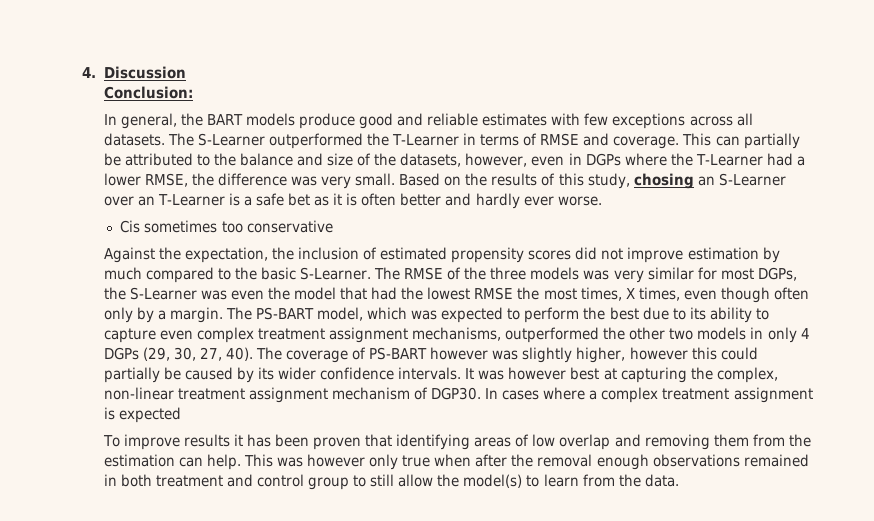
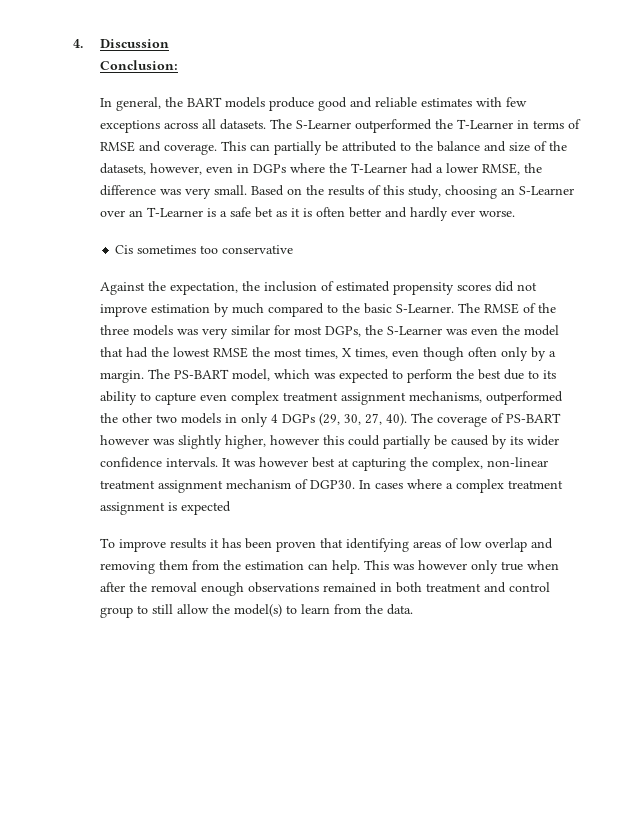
- Based on the results of this study, chosing an S-Learner over an T-Learner is a safe bet as it is often better and hardly ever worse.
+ Based on the results of this study, choosing an S-Learner over an T-Learner is a safe bet as it is often better and hardly ever worse.

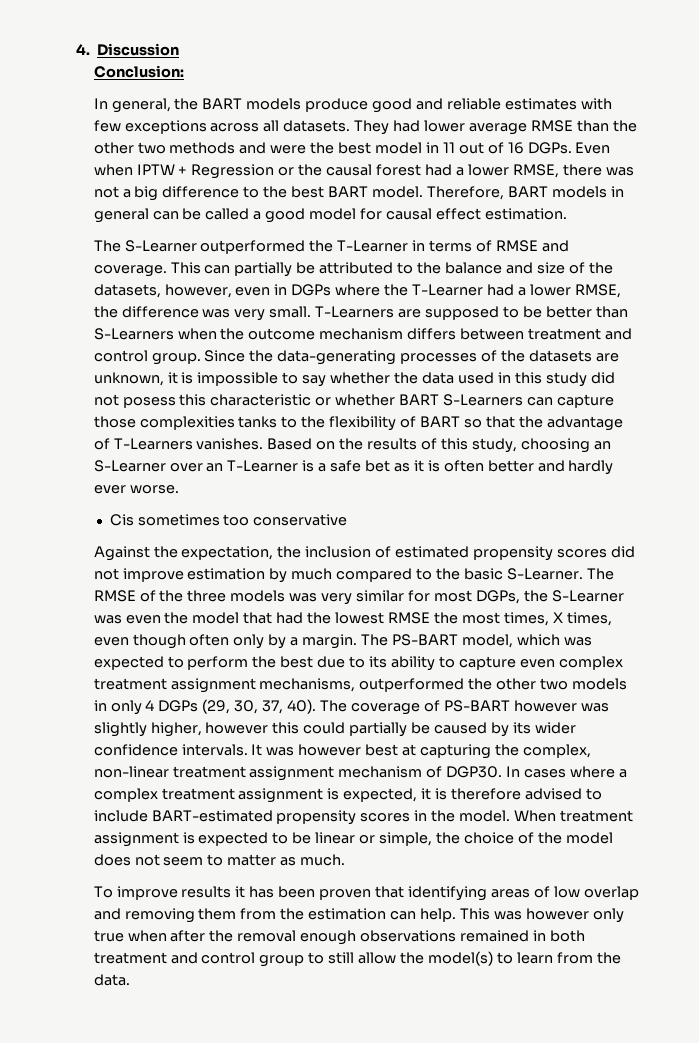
- In general, the BART models produce good and reliable estimates with few exceptions across all datasets. The S-Learner outperformed the T-Learner in terms of RMSE and coverage.
+ In general, the BART models produce good and reliable estimates with few exceptions across all datasets. They had lower average RMSE than the other two methods and were the best model in 11 out of 16 DGPs. Even when IPTW + Regression or the causal forest had a lower RMSE, there was not a big difference to the best BART model. Therefore, BART models in general can be called a good model for causal effect estimation.
+ The S-Learner outperformed the T-Learner in terms of RMSE and coverage.
+ T-Learners are supposed to be better than S-Learners when the outcome mechanism differs between treatment and control group. Since the data-generating processes of the datasets are unknown, it is impossible to say whether the data used in this study did not posess this characteristic or whether BART S-Learners can capture those complexities tanks to the flexibility of BART so that the advantage of T-Learners vanishes.
- The PS-BART model, which was expected to perform the best due to its ability to capture even complex treatment assignment mechanisms, outperformed the other two models in only 4 DGPs (29, 30, 27, 40).
+ The PS-BART model, which was expected to perform the best due to its ability to capture even complex treatment assignment mechanisms, outperformed the other two models in only 4 DGPs (29, 30, 37, 40).
- In cases where a complex treatment assignment is expected
+ In cases where a complex treatment assignment is expected, it is therefore advised to include BART-estimated propensity scores in the model. When treatment assignment is expected to be linear or simple, the choice of the model does not seem to matter as much.

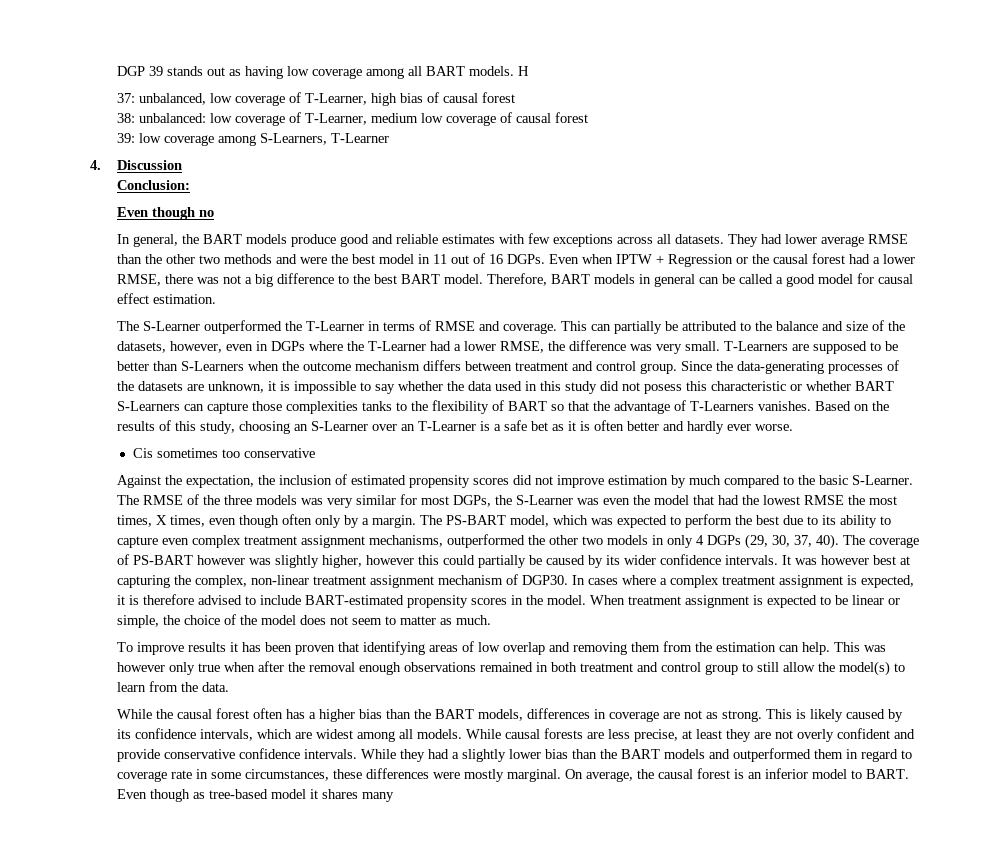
+ DGP 39 stands out as having low coverage among all BART models. H
+ 37: unbalanced, low coverage of T-Learner, high bias of causal forest
+ 38: unbalanced: low coverage of T-Learner, medium low coverage of causal forest
+ 39: low coverage among S-Learners, T-Learner
+ Even though no
+ While the causal forest often has a higher bias than the BART models, differences in coverage are not as strong. This is likely caused by its confidence intervals, which are widest among all models. While causal forests are less precise, at least they are not overly confident and provide conservative confidence intervals. While they had a slightly lower bias than the BART models and outperformed them in regard to coverage rate in some circumstances, these differences were mostly marginal. On average, the causal forest is an inferior model to BART. Even though as tree-based model it shares many

